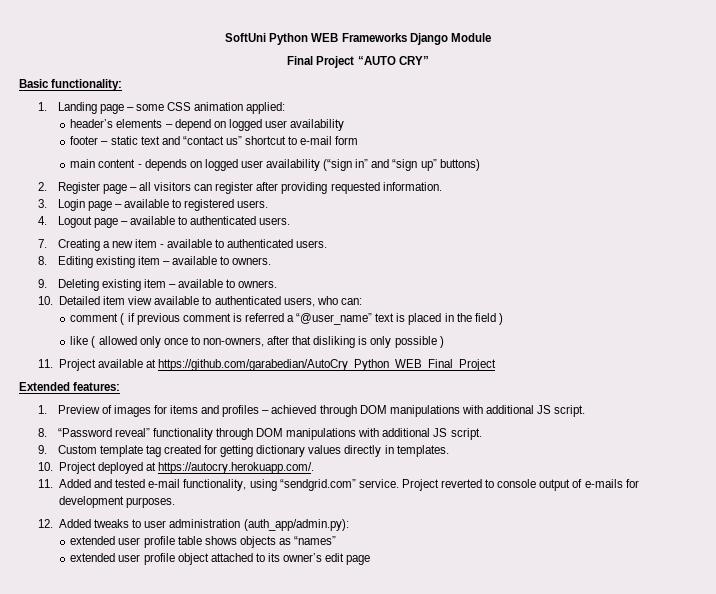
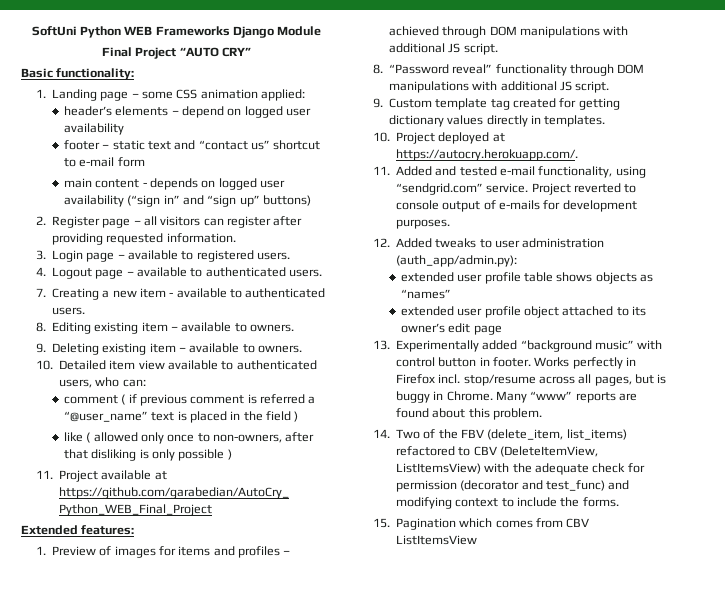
+ 13. Experimentally added “background music” with control button in footer. Works perfectly in Firefox incl. stop/resume across all pages, but is buggy in Chrome. Many “www” reports are found about this problem.
+ 14. Two of the FBV (delete_item, list_items) refactored to CBV (DeleteItemView, ListItemsView) with the adequate check for permission (decorator and test_func) and modifying context to include the forms.
+ 15. Pagination which comes from CBV ListItemsView

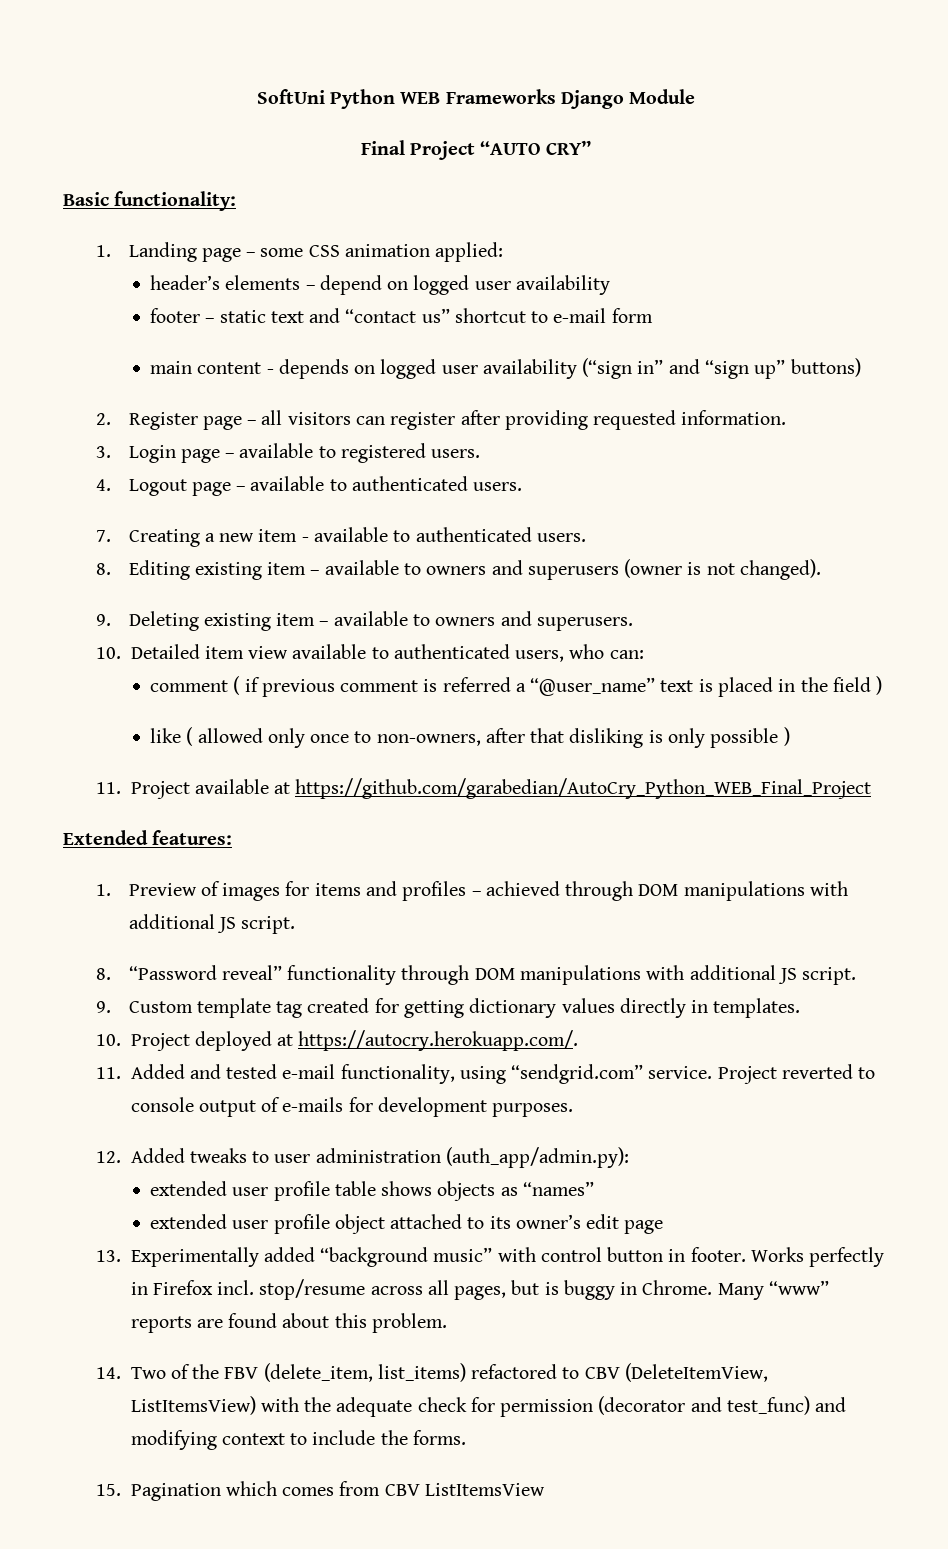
- 8. Editing existing item – available to owners.
+ 8. Editing existing item – available to owners and superusers (owner is not changed).
- 9. Deleting existing item – available to owners.
+ 9. Deleting existing item – available to owners and superusers.

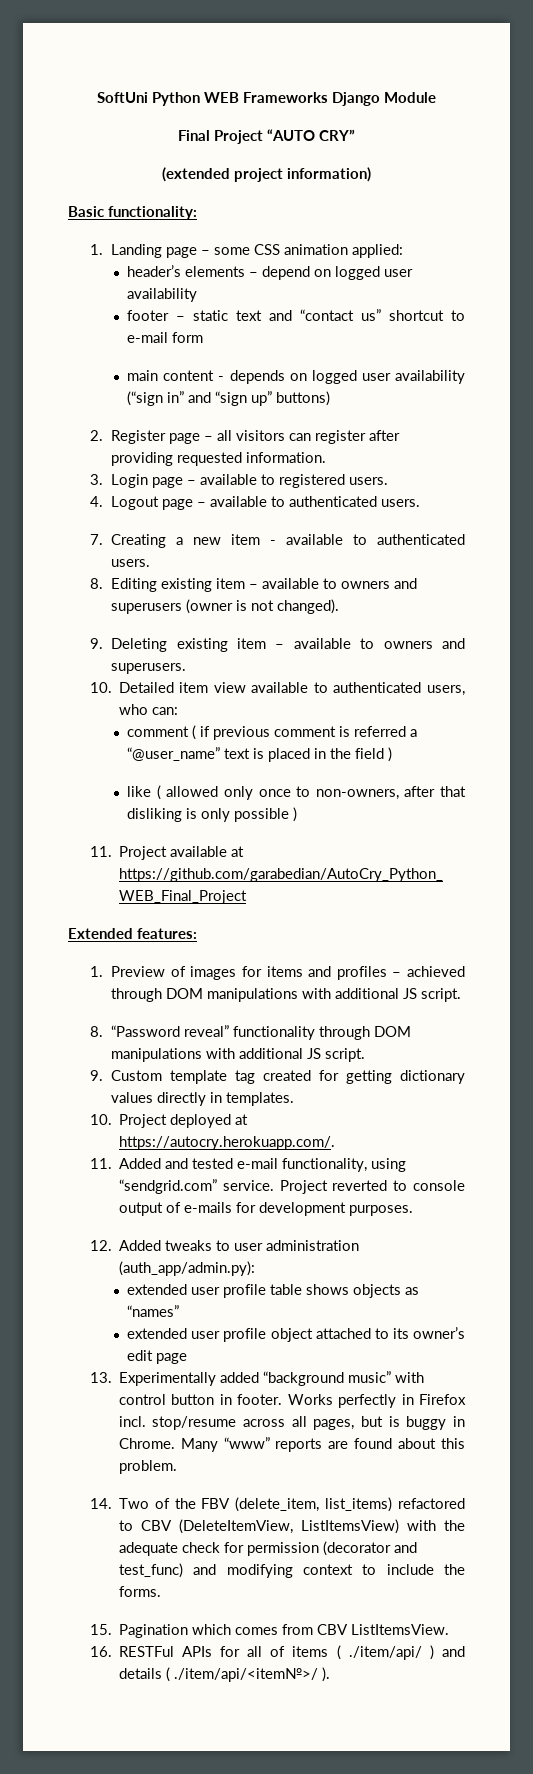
+ (extended project information)
- 15. Pagination which comes from CBV ListItemsView
+ 15. Pagination which comes from CBV ListItemsView.
+ 16. RESTFul APIs for all of items ( ./item/api/ ) and details ( ./item/api/<item№>/ ).

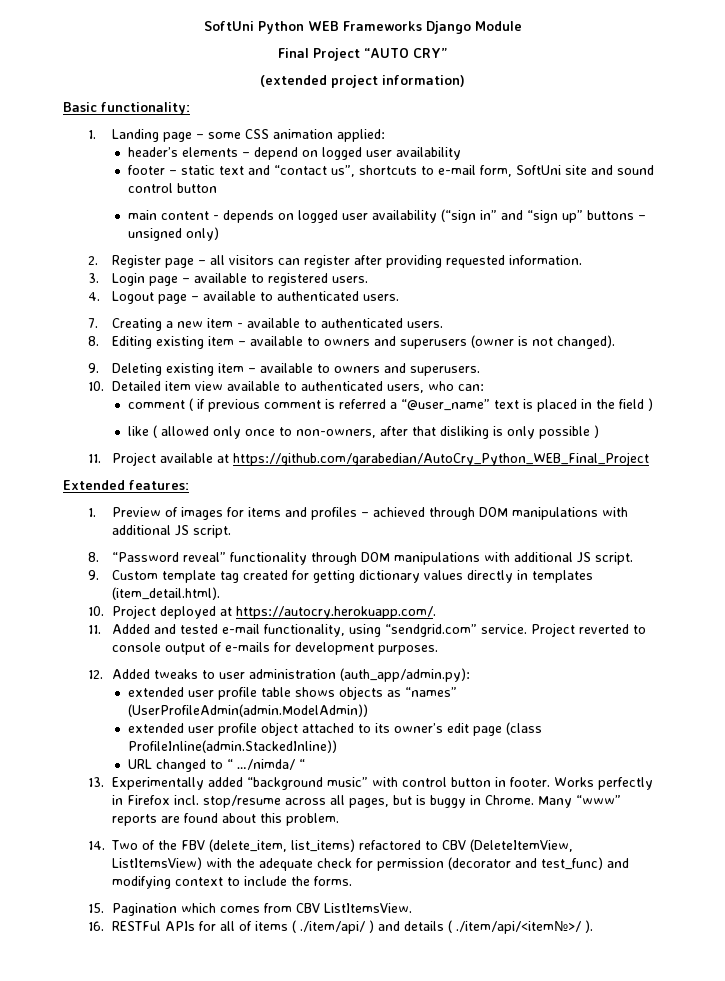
- footer – static text and “contact us” shortcut to e-mail form
+ footer – static text and “contact us”, shortcuts to e-mail form, SoftUni site and sound control button
- main content - depends on logged user availability (“sign in” and “sign up” buttons)
+ main content - depends on logged user availability (“sign in” and “sign up” buttons – unsigned only)
- 9. Custom template tag created for getting dictionary values directly in templates.
+ 9. Custom template tag created for getting dictionary values directly in templates (item_detail.html).
- extended user profile table shows objects as “names”
+ extended user profile table shows objects as “names” (UserProfileAdmin(admin.ModelAdmin))
- extended user profile object attached to its owner’s edit page
+ extended user profile object attached to its owner’s edit page (class ProfileInline(admin.StackedInline))
+ URL changed to “ …/nimda/ “

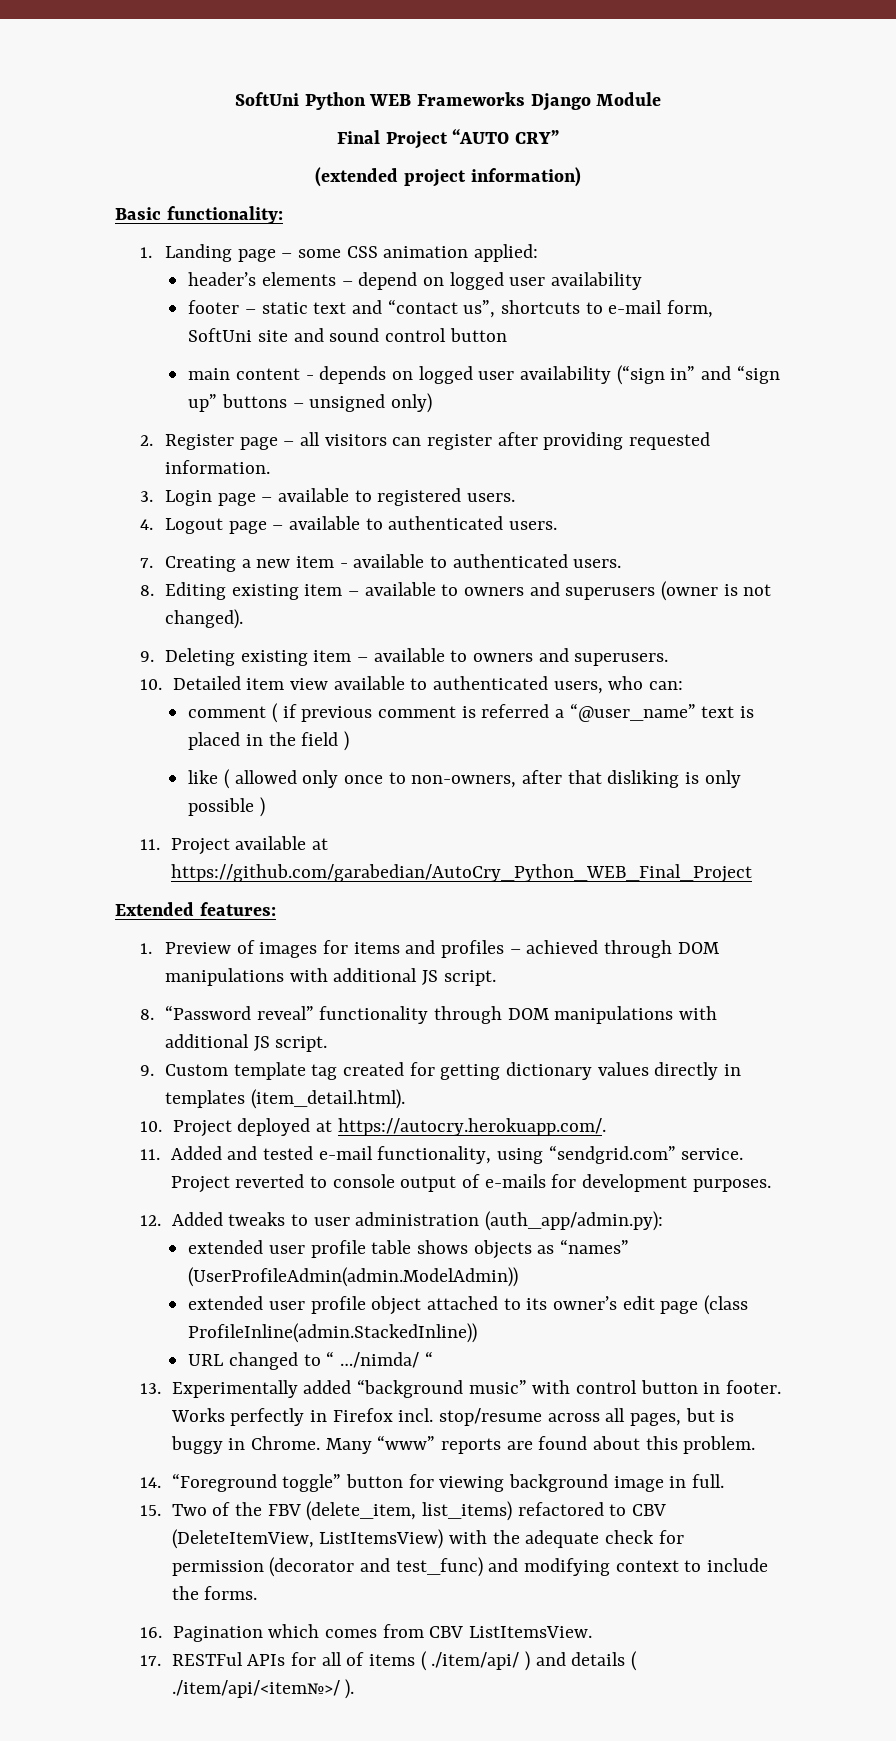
- 14. Two of the FBV (delete_item, list_items) refactored to CBV (DeleteItemView, ListItemsView) with the adequate check for permission (decorator and test_func) and modifying context to include the forms.
+ 14. “Foreground toggle” button for viewing background image in full.
+ 15. Two of the FBV (delete_item, list_items) refactored to CBV (DeleteItemView, ListItemsView) with the adequate check for permission (decorator and test_func) and modifying context to include the forms.
- 15. Pagination which comes from CBV ListItemsView.
+ 16. Pagination which comes from CBV ListItemsView.
- 16. RESTFul APIs for all of items ( ./item/api/ ) and details ( ./item/api/<item№>/ ).
+ 17. RESTFul APIs for all of items ( ./item/api/ ) and details ( ./item/api/<item№>/ ).

